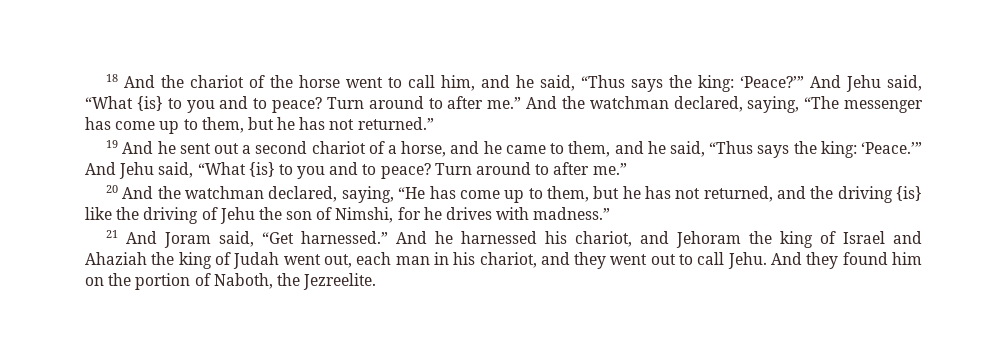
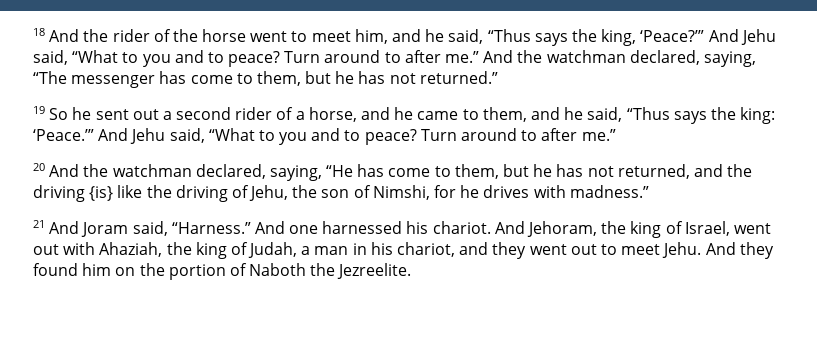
- 18 And the chariot of the horse went to call him, and he said, “Thus says the king: ‘Peace?’” And Jehu said, “What {is} to you and to peace?
+ 18 And the rider of the horse went to meet him, and he said, “Thus says the king, ‘Peace?’” And Jehu said, “What to you and to peace?
- And the watchman declared, saying, “The messenger has come up to them, but he has not returned.”
+ And the watchman declared, saying, “The messenger has come to them, but he has not returned.”
- 19 And he sent out a second chariot of a horse, and he came to them, and he said, “Thus says the king: ‘Peace.’” And Jehu said, “What {is} to you and to peace?
+ 19 So he sent out a second rider of a horse, and he came to them, and he said, “Thus says the king: ‘Peace.’” And Jehu said, “What to you and to peace?
- 20 And the watchman declared, saying, “He has come up to them, but he has not returned, and the driving {is} like the driving of Jehu the son of Nimshi, for he drives with madness.”
+ 20 And the watchman declared, saying, “He has come to them, but he has not returned, and the driving {is} like the driving of Jehu, the son of Nimshi, for he drives with madness.”
- 21 And Joram said, “Get harnessed.” And he harnessed his chariot, and Jehoram the king of Israel and Ahaziah the king of Judah went out, each man in his chariot, and they went out to call Jehu.
+ 21 And Joram said, “Harness.” And one harnessed his chariot. And Jehoram, the king of Israel, went out with Ahaziah, the king of Judah, a man in his chariot, and they went out to meet Jehu.
- And they found him on the portion of Naboth, the Jezreelite.
+ And they found him on the portion of Naboth the Jezreelite.

